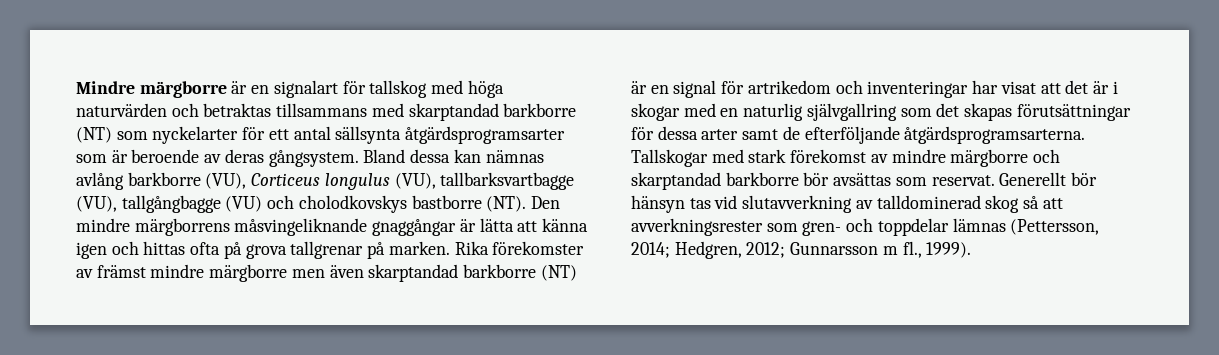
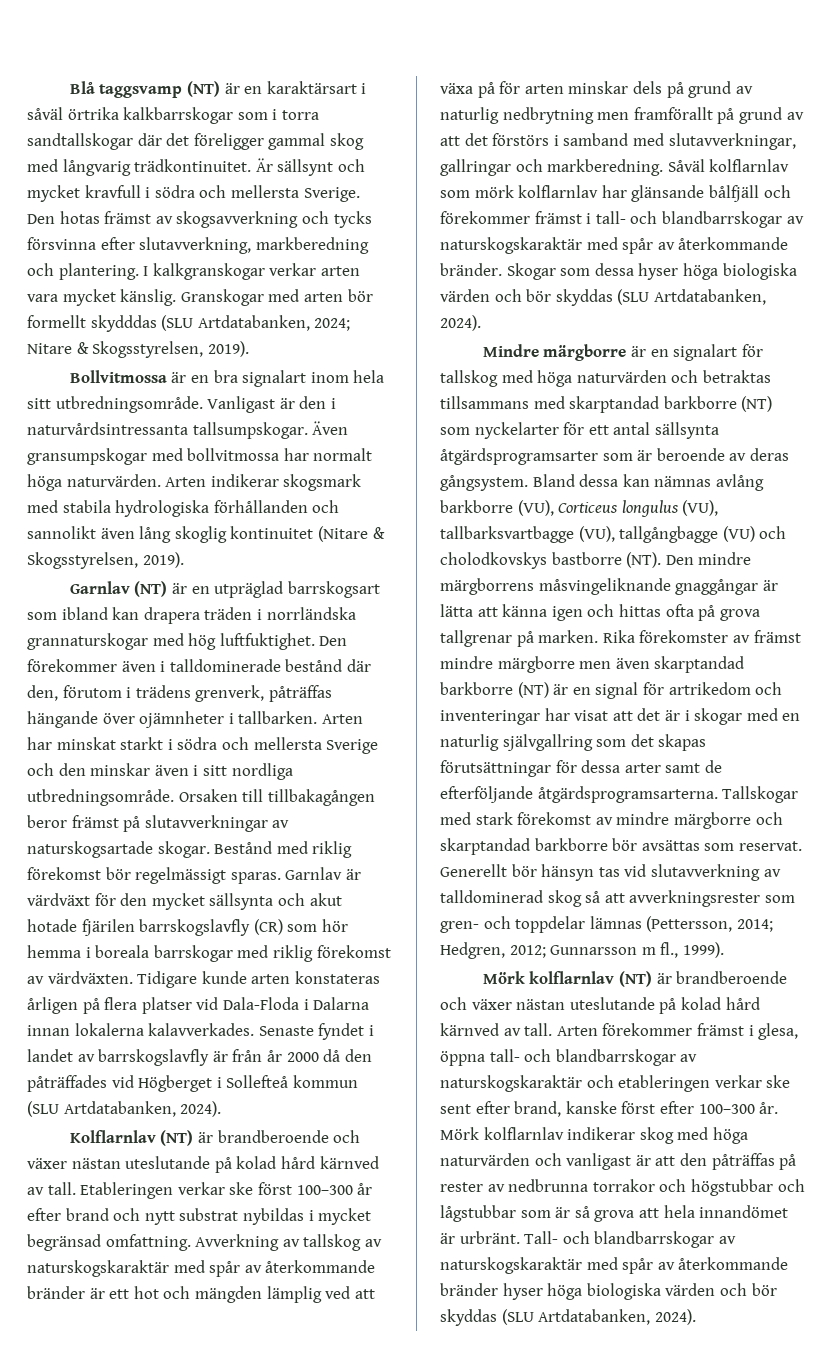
+ Blå taggsvamp (NT) är en karaktärsart i såväl örtrika kalkbarrskogar som i torra sandtallskogar där det föreligger gammal skog med långvarig trädkontinuitet. Är sällsynt och mycket kravfull i södra och mellersta Sverige. Den hotas främst av skogsavverkning och tycks försvinna efter slutavverkning, markberedning och plantering. I kalkgranskogar verkar arten vara mycket känslig. Granskogar med arten bör formellt skydddas (SLU Artdatabanken, 2024; Nitare & Skogsstyrelsen, 2019).
+ Bollvitmossa är en bra signalart inom hela sitt utbredningsområde. Vanligast är den i naturvårdsintressanta tallsumpskogar. Även gransumpskogar med bollvitmossa har normalt höga naturvärden. Arten indikerar skogsmark med stabila hydrologiska förhållanden och sannolikt även lång skoglig kontinuitet (Nitare & Skogsstyrelsen, 2019).
+ Garnlav (NT) är en utpräglad barrskogsart som ibland kan drapera träden i norrländska grannaturskogar med hög luftfuktighet. Den förekommer även i talldominerade bestånd där den, förutom i trädens grenverk, påträffas hängande över ojämnheter i tallbarken. Arten har minskat starkt i södra och mellersta Sverige och den minskar även i sitt nordliga utbredningsområde. Orsaken till tillbakagången beror främst på slutavverkningar av naturskogsartade skogar. Bestånd med riklig förekomst bör regelmässigt sparas. Garnlav är värdväxt för den mycket sällsynta och akut hotade fjärilen barrskogslavfly (CR) som hör hemma i boreala barrskogar med riklig förekomst av värdväxten. Tidigare kunde arten konstateras årligen på flera platser vid Dala-Floda i Dalarna innan lokalerna kalavverkades. Senaste fyndet i landet av barrskogslavfly är från år 2000 då den påträffades vid Högberget i Sollefteå kommun (SLU Artdatabanken, 2024).
+ Kolflarnlav (NT) är brandberoende och växer nästan uteslutande på kolad hård kärnved av tall. Etableringen verkar ske först 100–300 år efter brand och nytt substrat nybildas i mycket begränsad omfattning. Avverkning av tallskog av naturskogskaraktär med spår av återkommande bränder är ett hot och mängden lämplig ved att växa på för arten minskar dels på grund av naturlig nedbrytning men framförallt på grund av att det förstörs i samband med slutavverkningar, gallringar och markberedning. Såväl kolflarnlav som mörk kolflarnlav har glänsande bålfjäll och förekommer främst i tall- och blandbarrskogar av naturskogskaraktär med spår av återkommande bränder. Skogar som dessa hyser höga biologiska värden och bör skyddas (SLU Artdatabanken, 2024).
+ Mörk kolflarnlav (NT) är brandberoende och växer nästan uteslutande på kolad hård kärnved av tall. Arten förekommer främst i glesa, öppna tall- och blandbarrskogar av naturskogskaraktär och etableringen verkar ske sent efter brand, kanske först efter 100–300 år. Mörk kolflarnlav indikerar skog med höga naturvärden och vanligast är att den påträffas på rester av nedbrunna torrakor och högstubbar och lågstubbar som är så grova att hela innandömet är urbränt. Tall- och blandbarrskogar av naturskogskaraktär med spår av återkommande bränder hyser höga biologiska värden och bör skyddas (SLU Artdatabanken, 2024).

